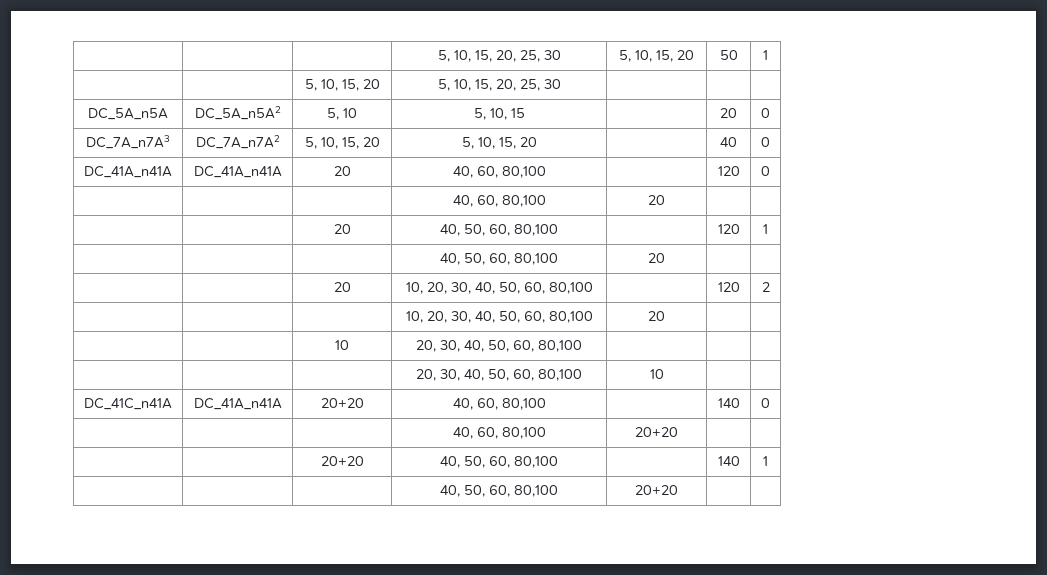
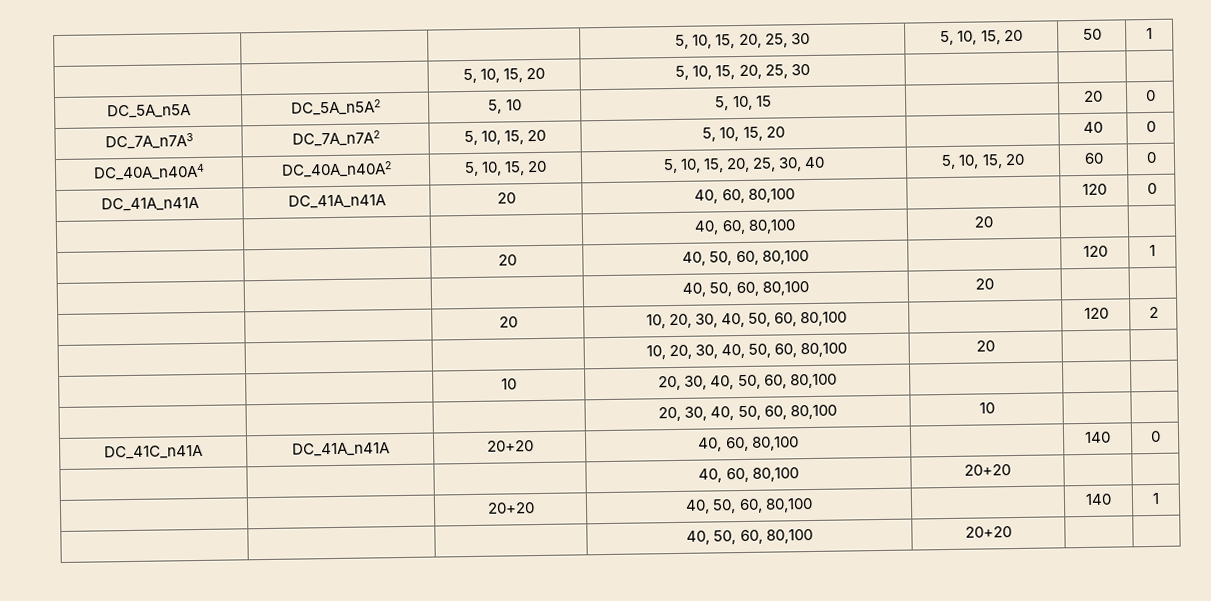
+ DC_40A_n40A4 | DC_40A_n40A2 | 5, 10, 15, 20 | 5, 10, 15, 20, 25, 30, 40 | 5, 10, 15, 20 | 60 | 0

